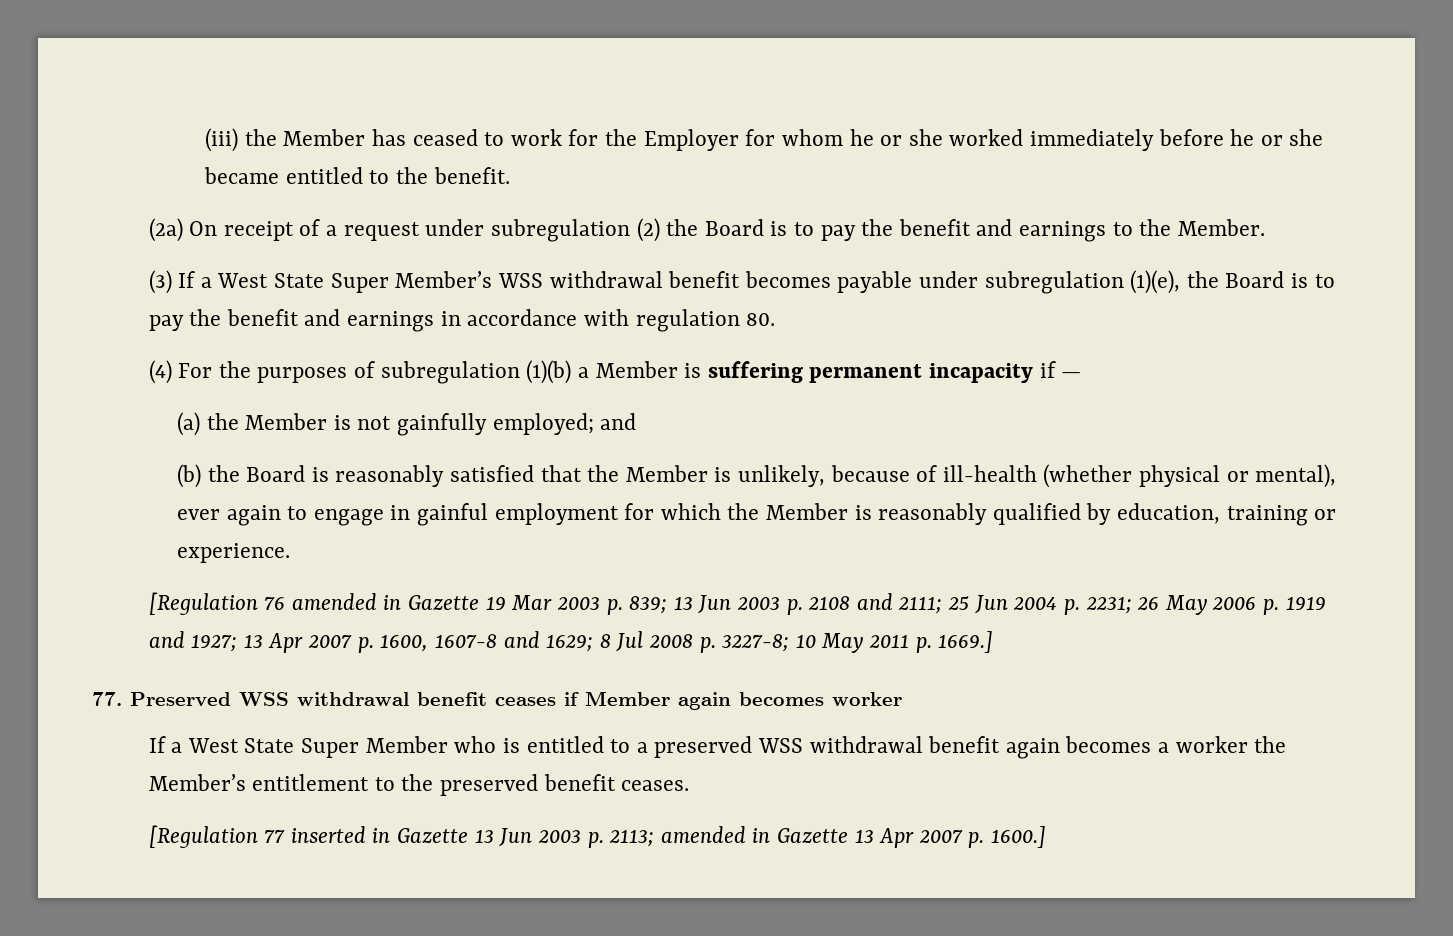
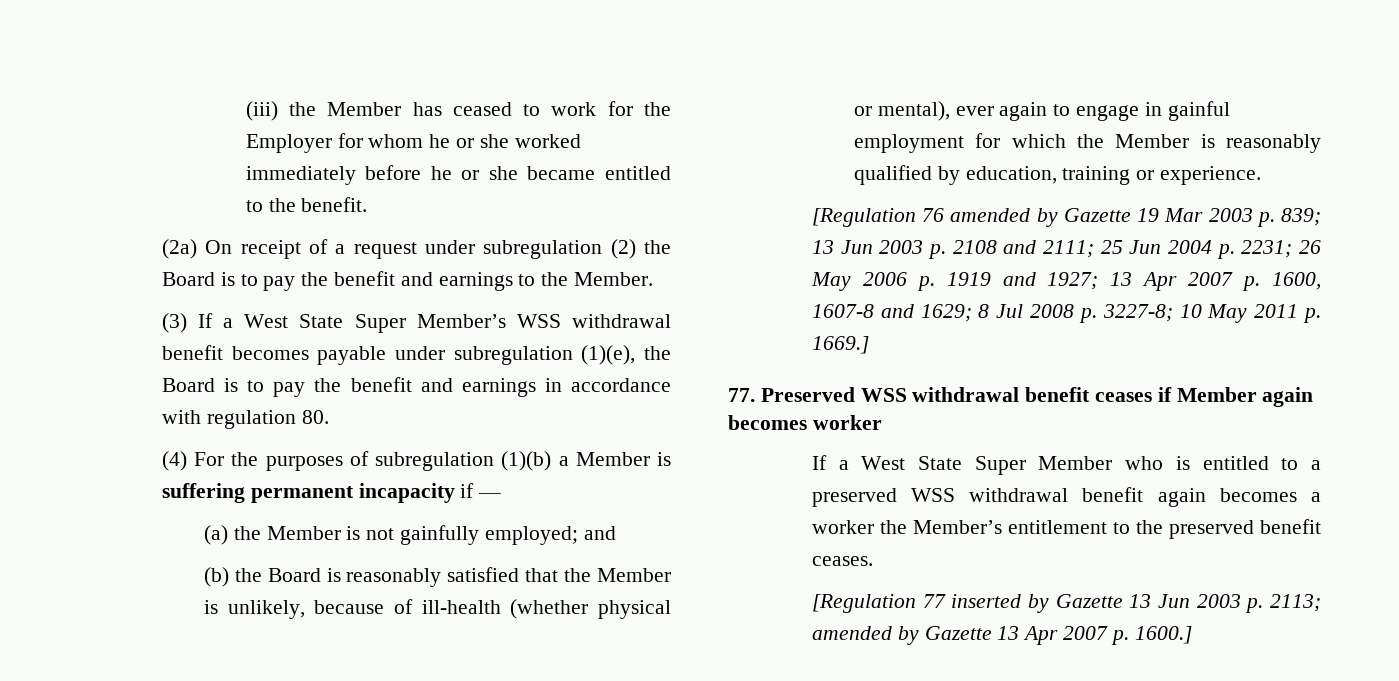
- [Regulation 76 amended in Gazette 19 Mar 2003 p. 839; 13 Jun 2003 p. 2108 and 2111; 25 Jun 2004 p. 2231; 26 May 2006 p. 1919 and 1927; 13 Apr 2007 p. 1600, 1607-8 and 1629; 8 Jul 2008 p. 3227-8; 10 May 2011 p. 1669.]
+ [Regulation 76 amended by Gazette 19 Mar 2003 p. 839; 13 Jun 2003 p. 2108 and 2111; 25 Jun 2004 p. 2231; 26 May 2006 p. 1919 and 1927; 13 Apr 2007 p. 1600, 1607-8 and 1629; 8 Jul 2008 p. 3227-8; 10 May 2011 p. 1669.]
- [Regulation 77 inserted in Gazette 13 Jun 2003 p. 2113; amended in Gazette 13 Apr 2007 p. 1600.]
+ [Regulation 77 inserted by Gazette 13 Jun 2003 p. 2113; amended by Gazette 13 Apr 2007 p. 1600.]

